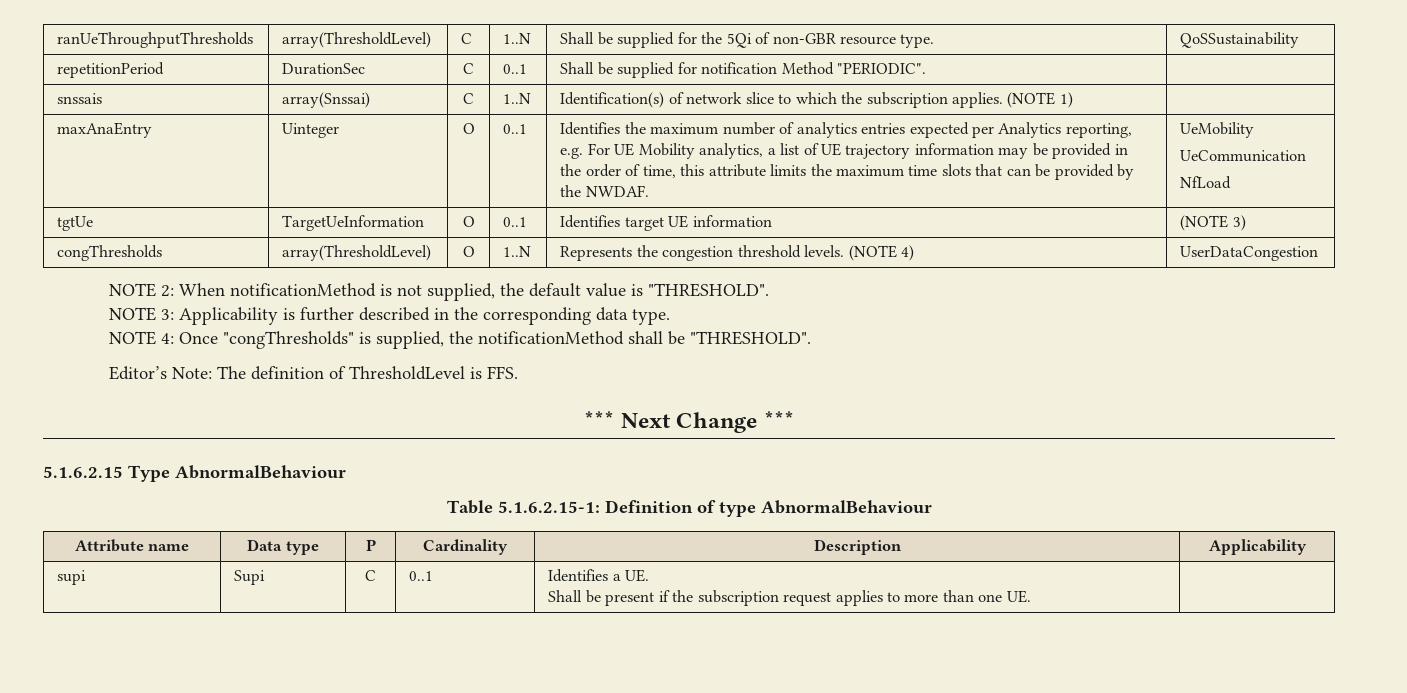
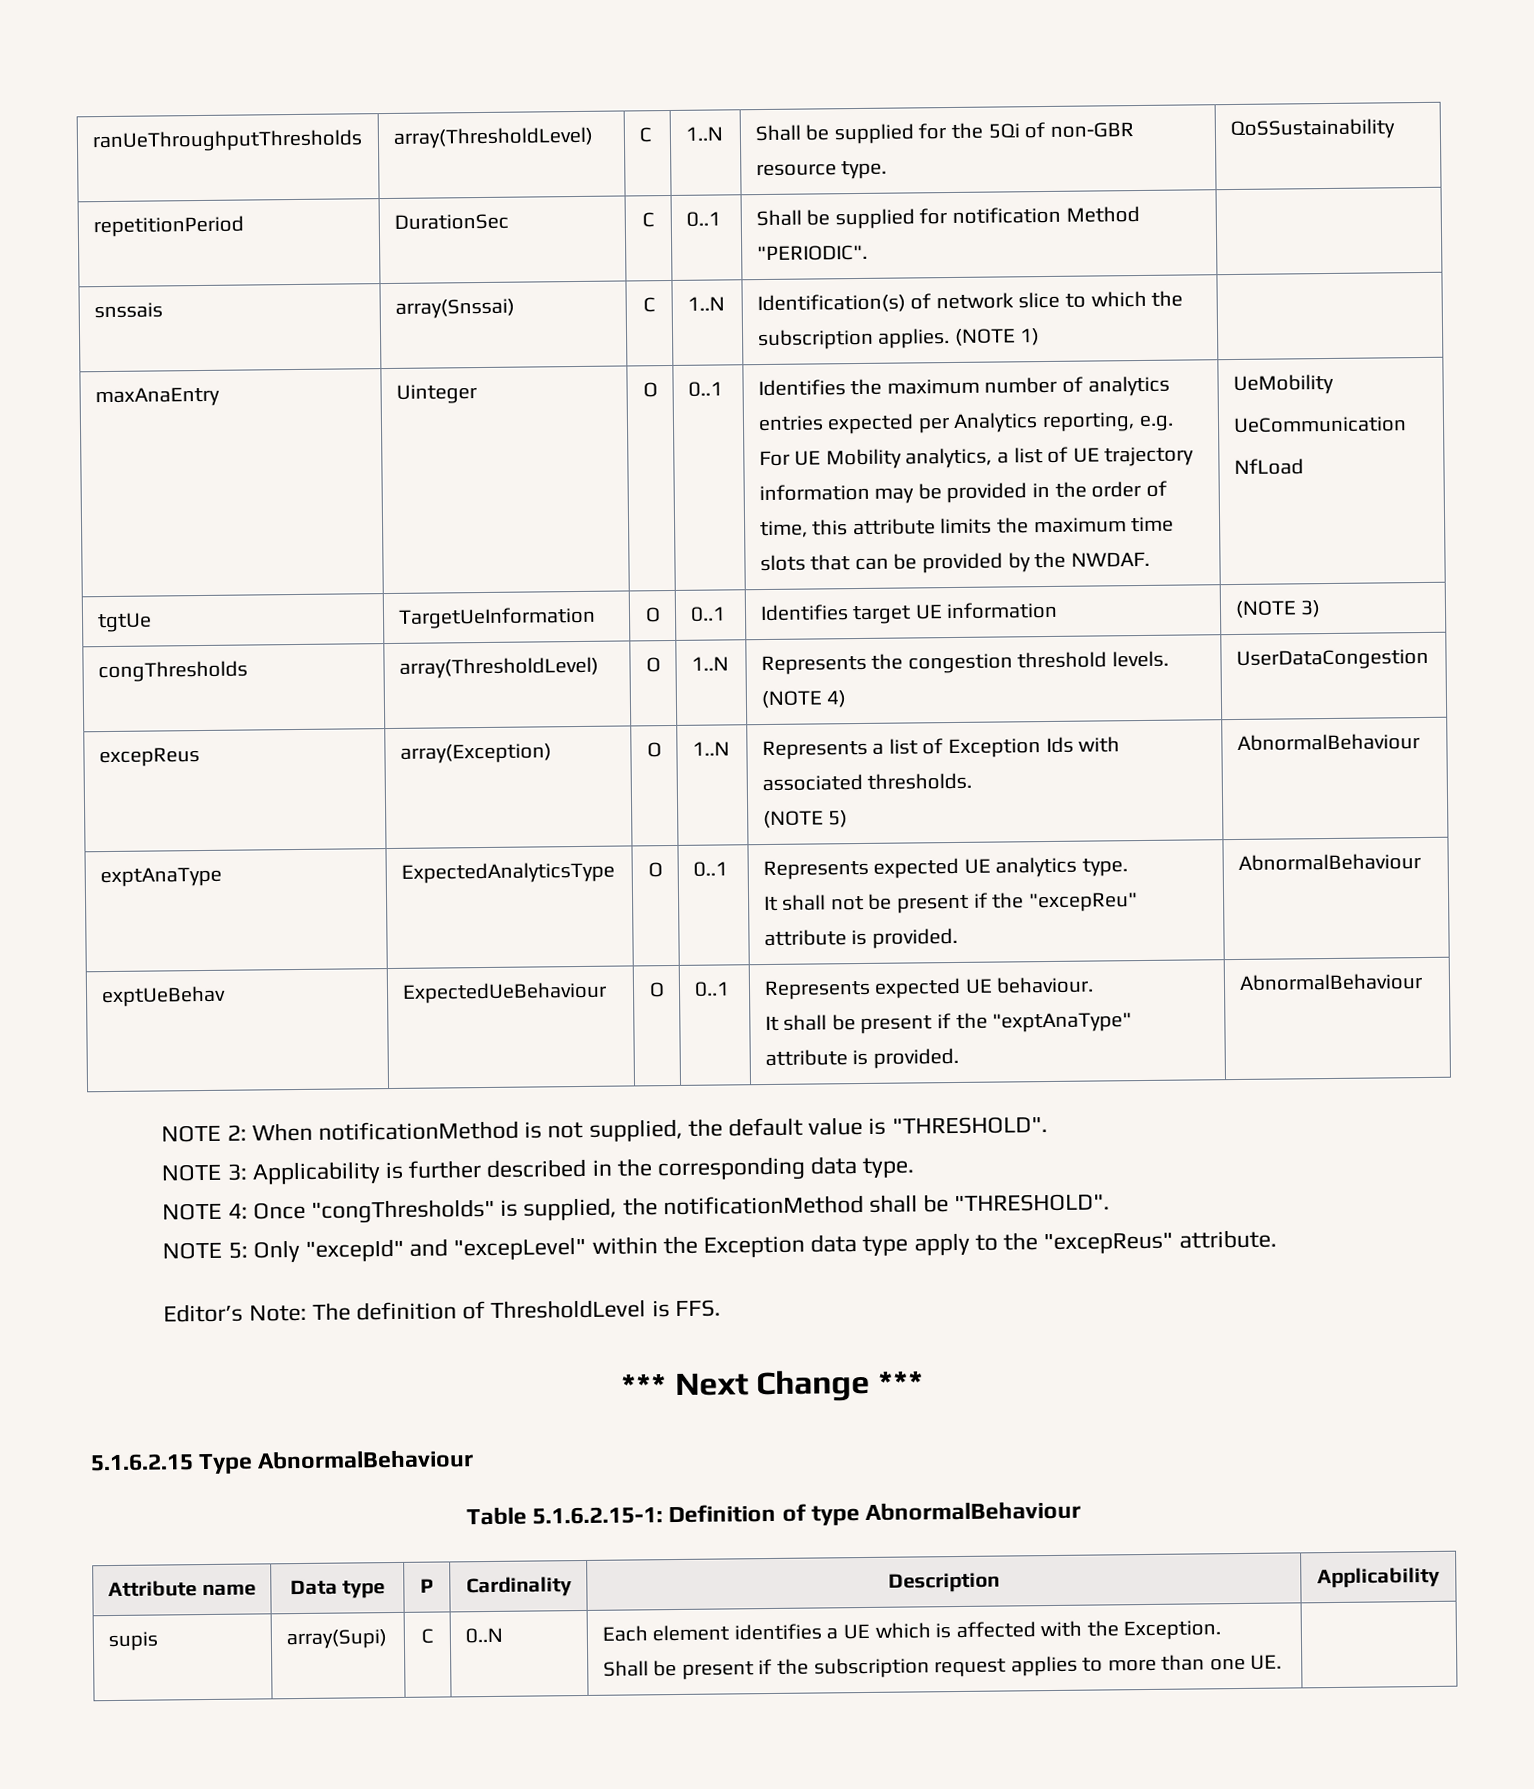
+ excepReus | array(Exception) | O | 1..N | Represents a list of Exception Ids with associated thresholds.
+ (NOTE 5) | AbnormalBehaviour
+ exptAnaType | ExpectedAnalyticsType | O | 0..1 | Represents expected UE analytics type.
+ It shall not be present if the "excepReu" attribute is provided. | AbnormalBehaviour
+ exptUeBehav | ExpectedUeBehaviour | O | 0..1 | Represents expected UE behaviour.
+ It shall be present if the "exptAnaType" attribute is provided. | AbnormalBehaviour
+ NOTE 5: Only "excepId" and "excepLevel" within the Exception data type apply to the "excepReus" attribute.
- supi | Supi | C | 0..1 | Identifies a UE.
+ supis | array(Supi) | C | 0..N | Each element identifies a UE which is affected with the Exception.

